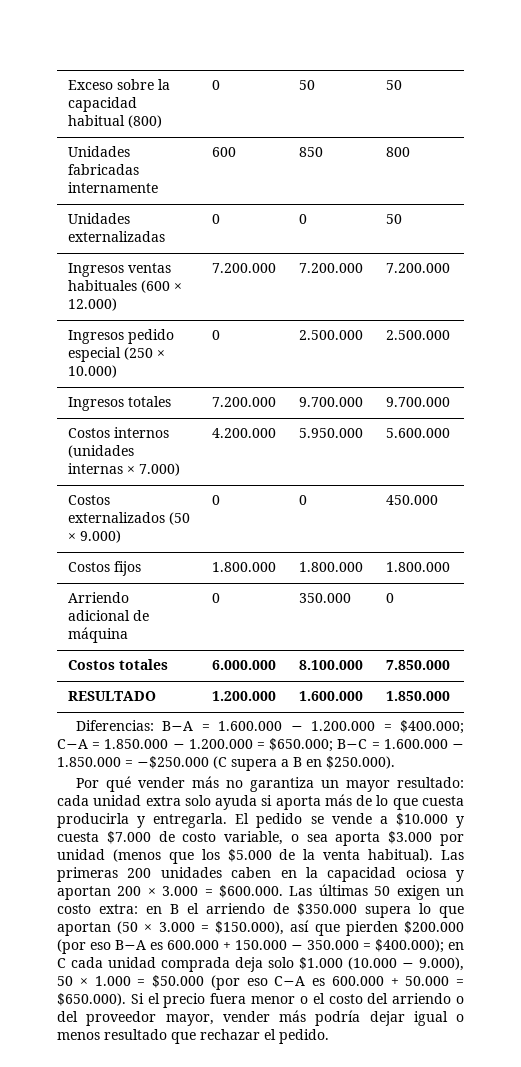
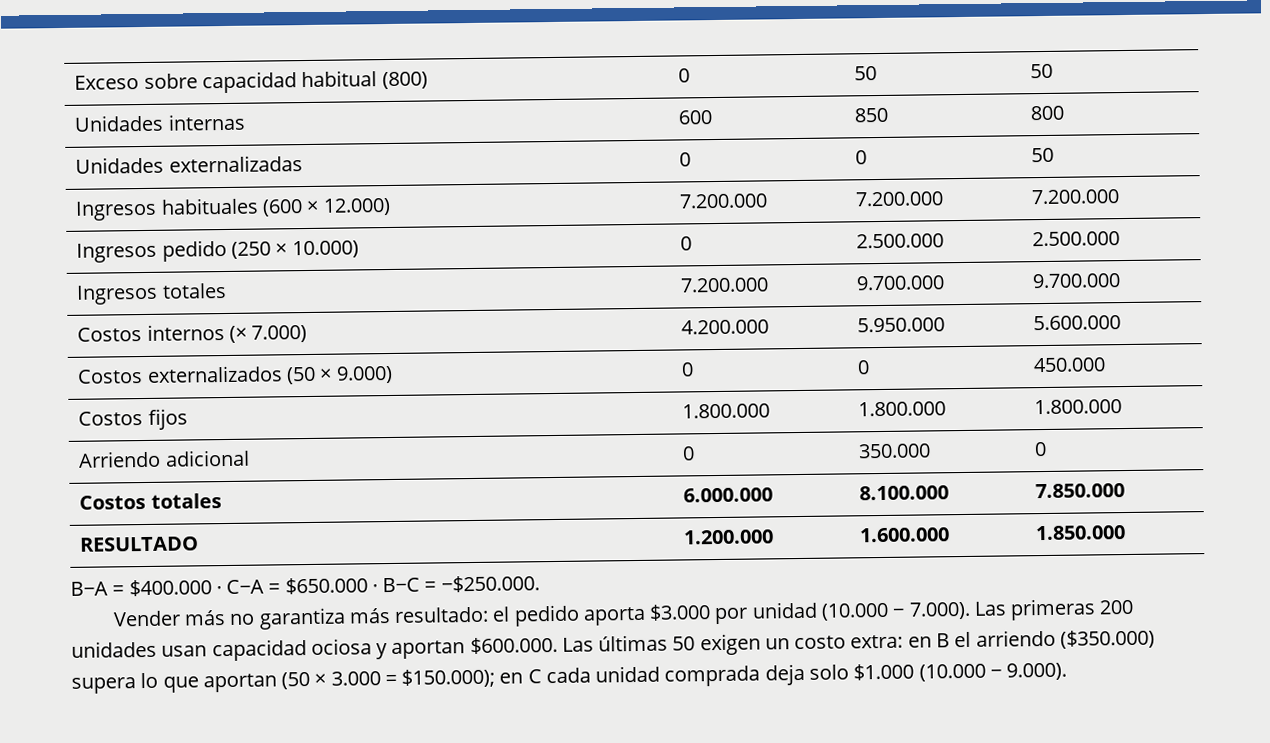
- Exceso sobre la capacidad habitual (800) | 0 | 50 | 50
+ Exceso sobre capacidad habitual (800) | 0 | 50 | 50
- Unidades fabricadas internamente | 600 | 850 | 800
+ Unidades internas | 600 | 850 | 800
- Ingresos ventas habituales (600 × 12.000) | 7.200.000 | 7.200.000 | 7.200.000
+ Ingresos habituales (600 × 12.000) | 7.200.000 | 7.200.000 | 7.200.000
- Ingresos pedido especial (250 × 10.000) | 0 | 2.500.000 | 2.500.000
+ Ingresos pedido (250 × 10.000) | 0 | 2.500.000 | 2.500.000
- Costos internos (unidades internas × 7.000) | 4.200.000 | 5.950.000 | 5.600.000
+ Costos internos (× 7.000) | 4.200.000 | 5.950.000 | 5.600.000
- Arriendo adicional de máquina | 0 | 350.000 | 0
+ Arriendo adicional | 0 | 350.000 | 0
- Diferencias: B−A = 1.600.000 − 1.200.000 = $400.000; C−A = 1.850.000 − 1.200.000 = $650.000; B−C = 1.600.000 − 1.850.000 = −$250.000 (C supera a B en $250.000).
- Por qué vender más no garantiza un mayor resultado: cada unidad extra solo ayuda si aporta más de lo que cuesta producirla y entregarla. El pedido se vende a $10.000 y cuesta $7.000 de costo variable, o sea aporta $3.000 por unidad (menos que los $5.000 de la venta habitual). Las primeras 200 unidades caben en la capacidad ociosa y aportan 200 × 3.000 = $600.000. Las últimas 50 exigen un costo extra: en B el arriendo de $350.000 supera lo que aportan (50 × 3.000 = $150.000), así que pierden $200.000 (por eso B−A es 600.000 + 150.000 − 350.000 = $400.000); en C cada unidad comprada deja solo $1.000 (10.000 − 9.000), 50 × 1.000 = $50.000 (por eso C−A es 600.000 + 50.000 = $650.000). Si el precio fuera menor o el costo del arriendo o del proveedor mayor, vender más podría dejar igual o menos resultado que rechazar el pedido.
+ B−A = $400.000 · C−A = $650.000 · B−C = −$250.000.
+ Vender más no garantiza más resultado: el pedido aporta $3.000 por unidad (10.000 − 7.000). Las primeras 200 unidades usan capacidad ociosa y aportan $600.000. Las últimas 50 exigen un costo extra: en B el arriendo ($350.000) supera lo que aportan (50 × 3.000 = $150.000); en C cada unidad comprada deja solo $1.000 (10.000 − 9.000).

